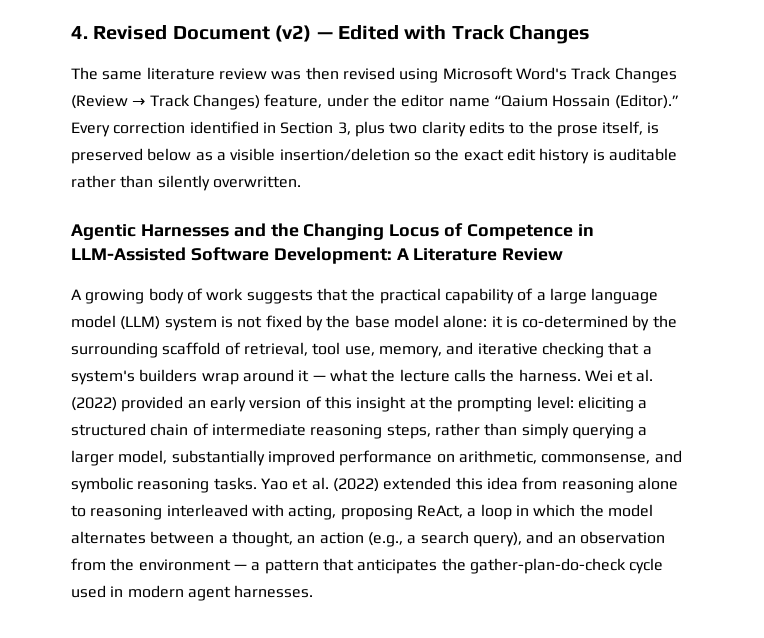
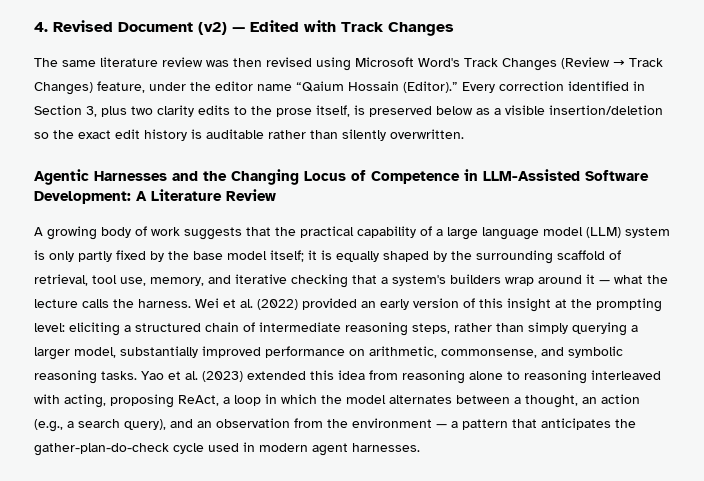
- A growing body of work suggests that the practical capability of a large language model (LLM) system is not fixed by the base model alone: it is co-determined by the surrounding scaffold of retrieval, tool use, memory, and iterative checking that a system's builders wrap around it — what the lecture calls the harness.
+ A growing body of work suggests that the practical capability of a large language model (LLM) system is only partly fixed by the base model itself; it is equally shaped by the surrounding scaffold of retrieval, tool use, memory, and iterative checking that a system's builders wrap around it — what the lecture calls the harness.
- Yao et al. (2022) extended this idea from reasoning alone to reasoning interleaved with acting, proposing ReAct, a loop in which the model alternates between a thought, an action (e.g., a search query), and an observation from the environment — a pattern that anticipates the gather-plan-do-check cycle used in modern agent harnesses.
+ Yao et al. (2023) extended this idea from reasoning alone to reasoning interleaved with acting, proposing ReAct, a loop in which the model alternates between a thought, an action (e.g., a search query), and an observation from the environment — a pattern that anticipates the gather-plan-do-check cycle used in modern agent harnesses.

